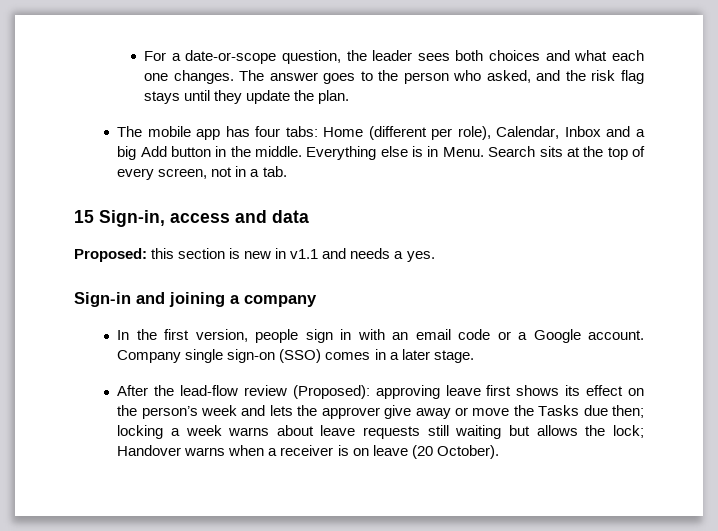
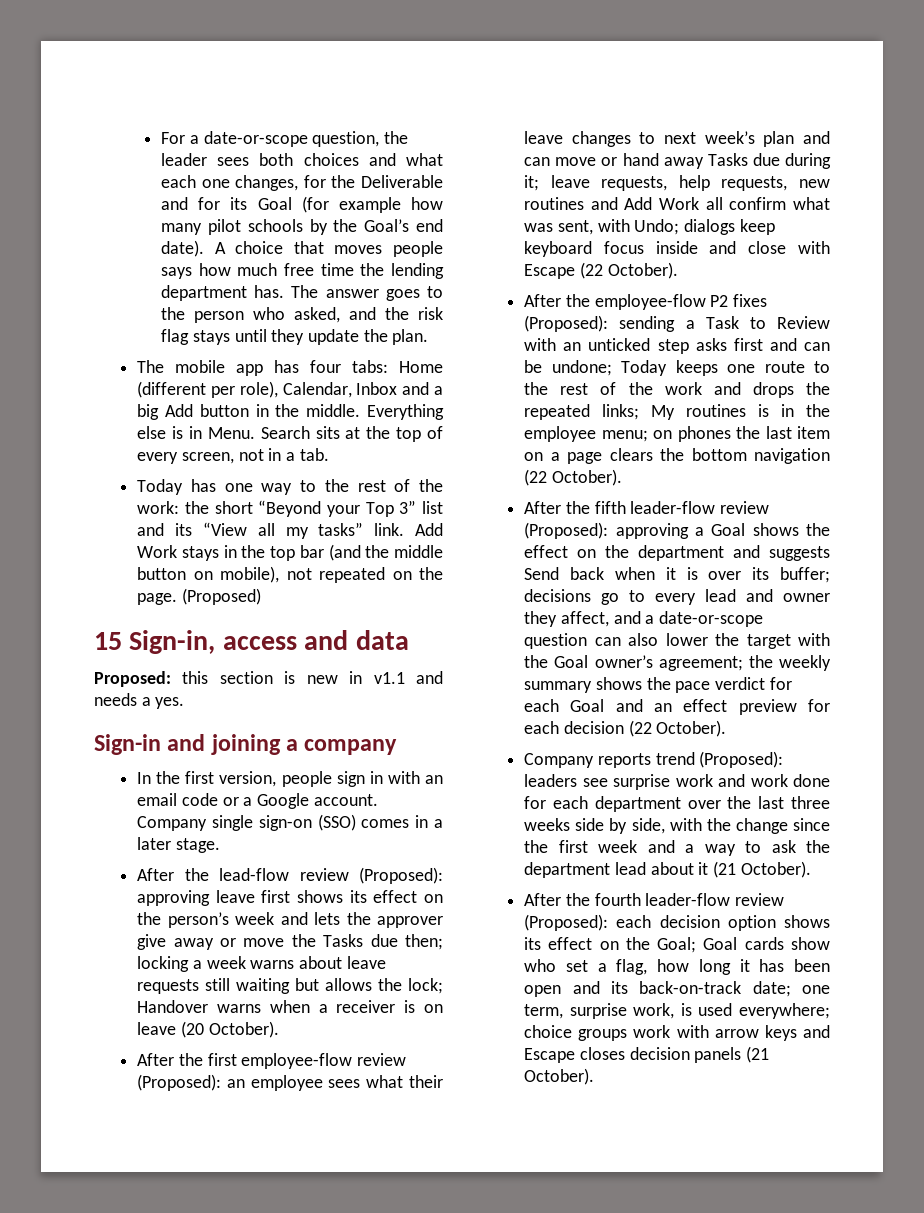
- For a date-or-scope question, the leader sees both choices and what each one changes.
+ For a date-or-scope question, the leader sees both choices and what each one changes, for the Deliverable and for its Goal (for example how many pilot schools by the Goal’s end date). A choice that moves people says how much free time the lending department has.
+ Today has one way to the rest of the work: the short “Beyond your Top 3” list and its “View all my tasks” link. Add Work stays in the top bar (and the middle button on mobile), not repeated on the page. (Proposed)
+ After the first employee-flow review (Proposed): an employee sees what their leave changes to next week’s plan and can move or hand away Tasks due during it; leave requests, help requests, new routines and Add Work all confirm what was sent, with Undo; dialogs keep keyboard focus inside and close with Escape (22 October).
+ After the employee-flow P2 fixes (Proposed): sending a Task to Review with an unticked step asks first and can be undone; Today keeps one route to the rest of the work and drops the repeated links; My routines is in the employee menu; on phones the last item on a page clears the bottom navigation (22 October).
+ After the fifth leader-flow review (Proposed): approving a Goal shows the effect on the department and suggests Send back when it is over its buffer; decisions go to every lead and owner they affect, and a date-or-scope question can also lower the target with the Goal owner’s agreement; the weekly summary shows the pace verdict for each Goal and an effect preview for each decision (22 October).
+ Company reports trend (Proposed): leaders see surprise work and work done for each department over the last three weeks side by side, with the change since the first week and a way to ask the department lead about it (21 October).
+ After the fourth leader-flow review (Proposed): each decision option shows its effect on the Goal; Goal cards show who set a flag, how long it has been open and its back-on-track date; one term, surprise work, is used everywhere; choice groups work with arrow keys and Escape closes decision panels (21 October).

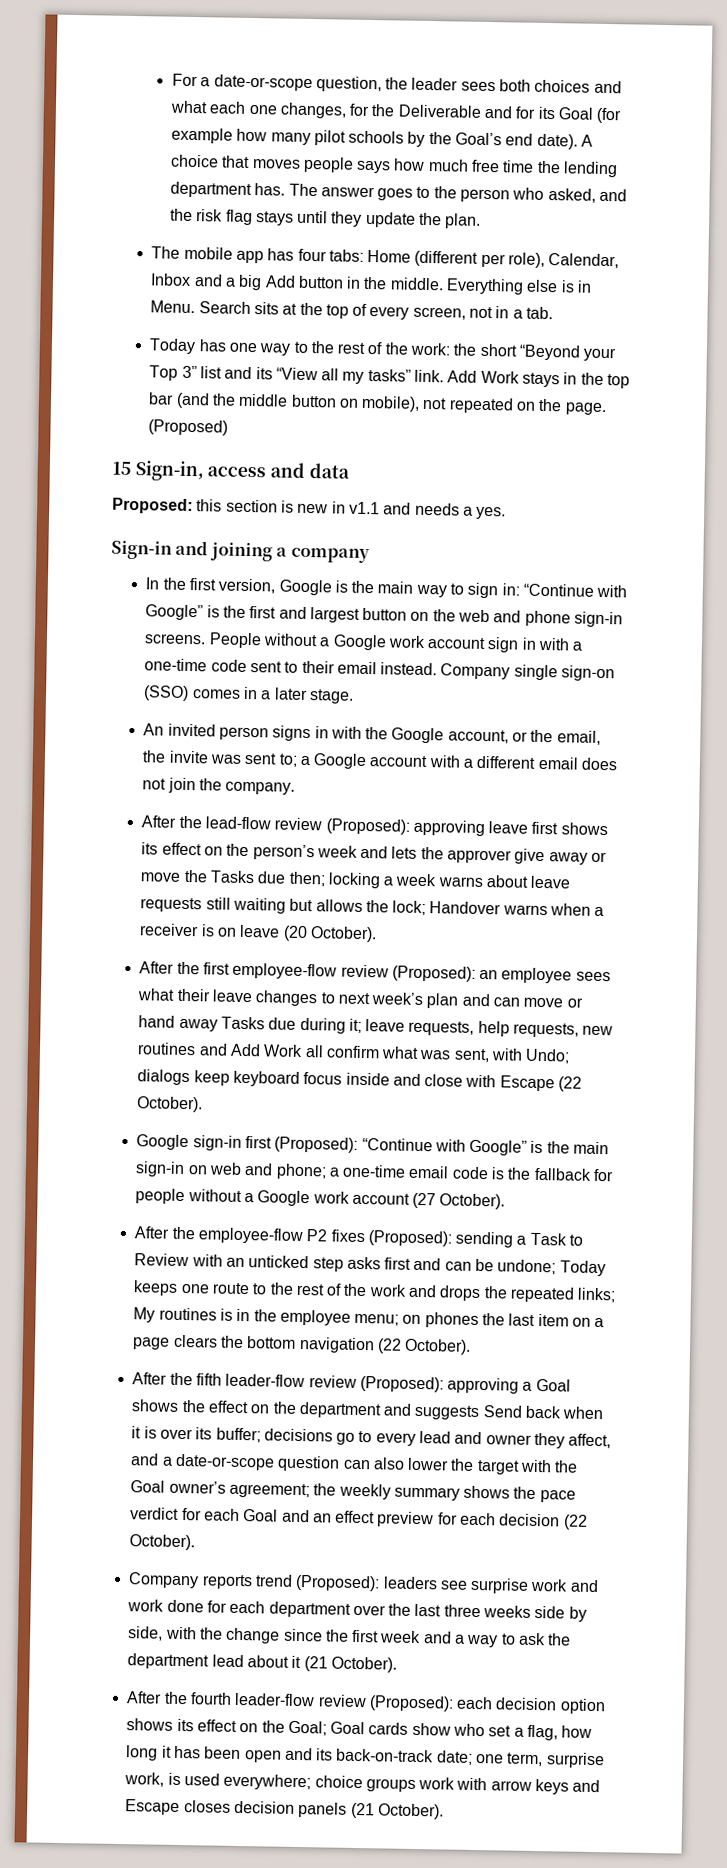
- In the first version, people sign in with an email code or a Google account.
+ In the first version, Google is the main way to sign in: “Continue with Google” is the first and largest button on the web and phone sign-in screens. People without a Google work account sign in with a one-time code sent to their email instead.
+ An invited person signs in with the Google account, or the email, the invite was sent to; a Google account with a different email does not join the company.
+ Google sign-in first (Proposed): “Continue with Google” is the main sign-in on web and phone; a one-time email code is the fallback for people without a Google work account (27 October).

